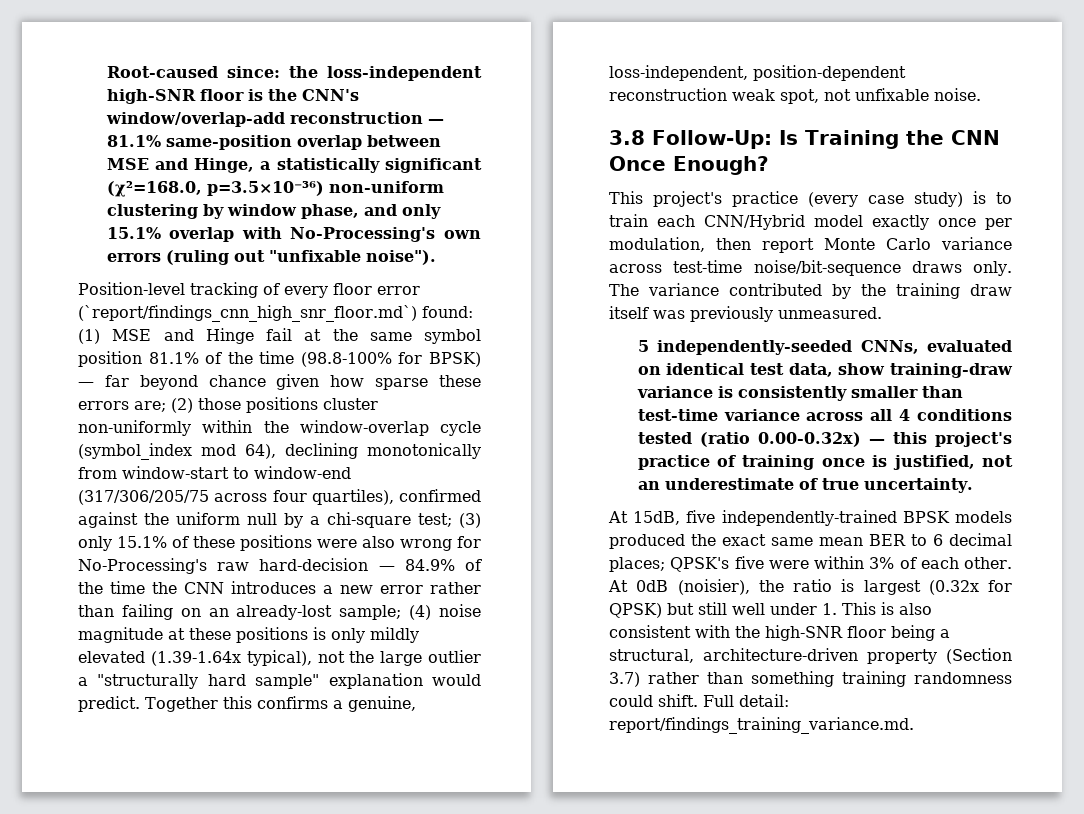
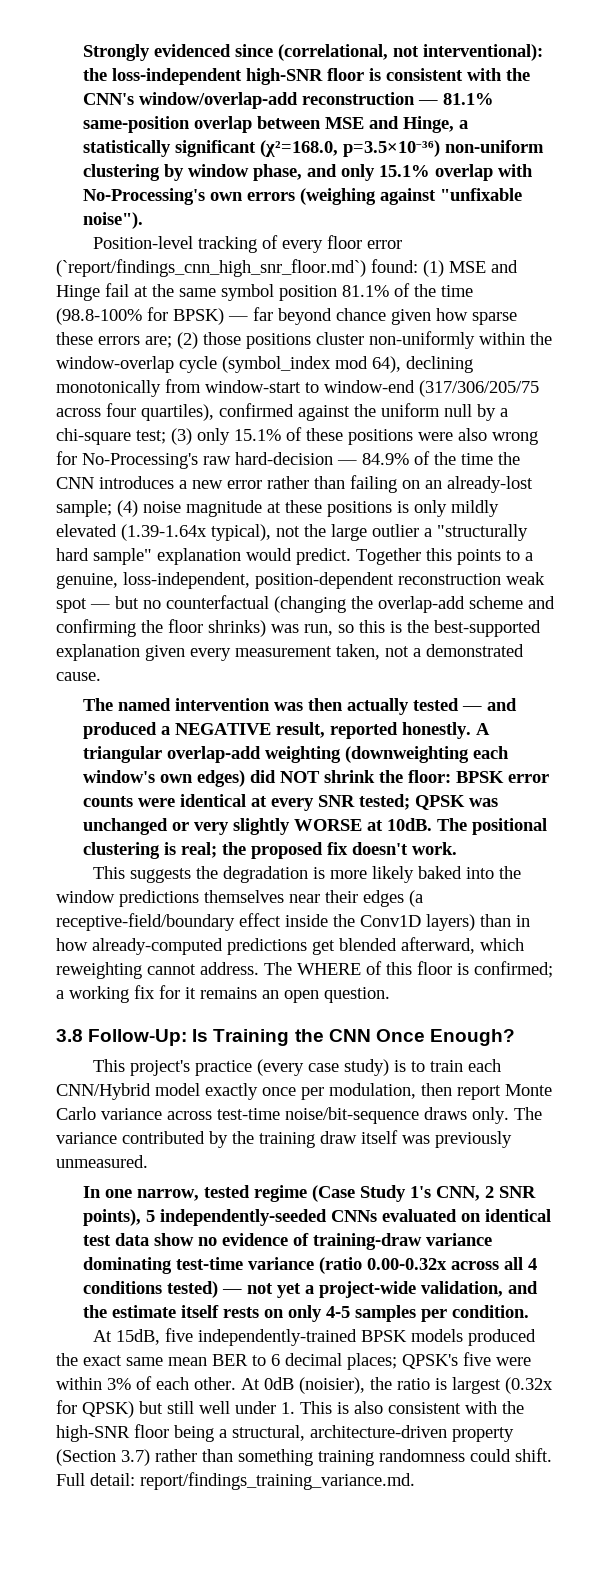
- Root-caused since: the loss-independent high-SNR floor is the CNN's window/overlap-add reconstruction — 81.1% same-position overlap between MSE and Hinge, a statistically significant (χ²=168.0, p=3.5×10⁻³⁶) non-uniform clustering by window phase, and only 15.1% overlap with No-Processing's own errors (ruling out "unfixable noise").
+ Strongly evidenced since (correlational, not interventional): the loss-independent high-SNR floor is consistent with the CNN's window/overlap-add reconstruction — 81.1% same-position overlap between MSE and Hinge, a statistically significant (χ²=168.0, p=3.5×10⁻³⁶) non-uniform clustering by window phase, and only 15.1% overlap with No-Processing's own errors (weighing against "unfixable noise").
- Together this confirms a genuine, loss-independent, position-dependent reconstruction weak spot, not unfixable noise.
+ Together this points to a genuine, loss-independent, position-dependent reconstruction weak spot — but no counterfactual (changing the overlap-add scheme and confirming the floor shrinks) was run, so this is the best-supported explanation given every measurement taken, not a demonstrated cause.
+ The named intervention was then actually tested — and produced a NEGATIVE result, reported honestly. A triangular overlap-add weighting (downweighting each window's own edges) did NOT shrink the floor: BPSK error counts were identical at every SNR tested; QPSK was unchanged or very slightly WORSE at 10dB. The positional clustering is real; the proposed fix doesn't work.
+ This suggests the degradation is more likely baked into the window predictions themselves near their edges (a receptive-field/boundary effect inside the Conv1D layers) than in how already-computed predictions get blended afterward, which reweighting cannot address. The WHERE of this floor is confirmed; a working fix for it remains an open question.
- 5 independently-seeded CNNs, evaluated on identical test data, show training-draw variance is consistently smaller than test-time variance across all 4 conditions tested (ratio 0.00-0.32x) — this project's practice of training once is justified, not an underestimate of true uncertainty.
+ In one narrow, tested regime (Case Study 1's CNN, 2 SNR points), 5 independently-seeded CNNs evaluated on identical test data show no evidence of training-draw variance dominating test-time variance (ratio 0.00-0.32x across all 4 conditions tested) — not yet a project-wide validation, and the estimate itself rests on only 4-5 samples per condition.

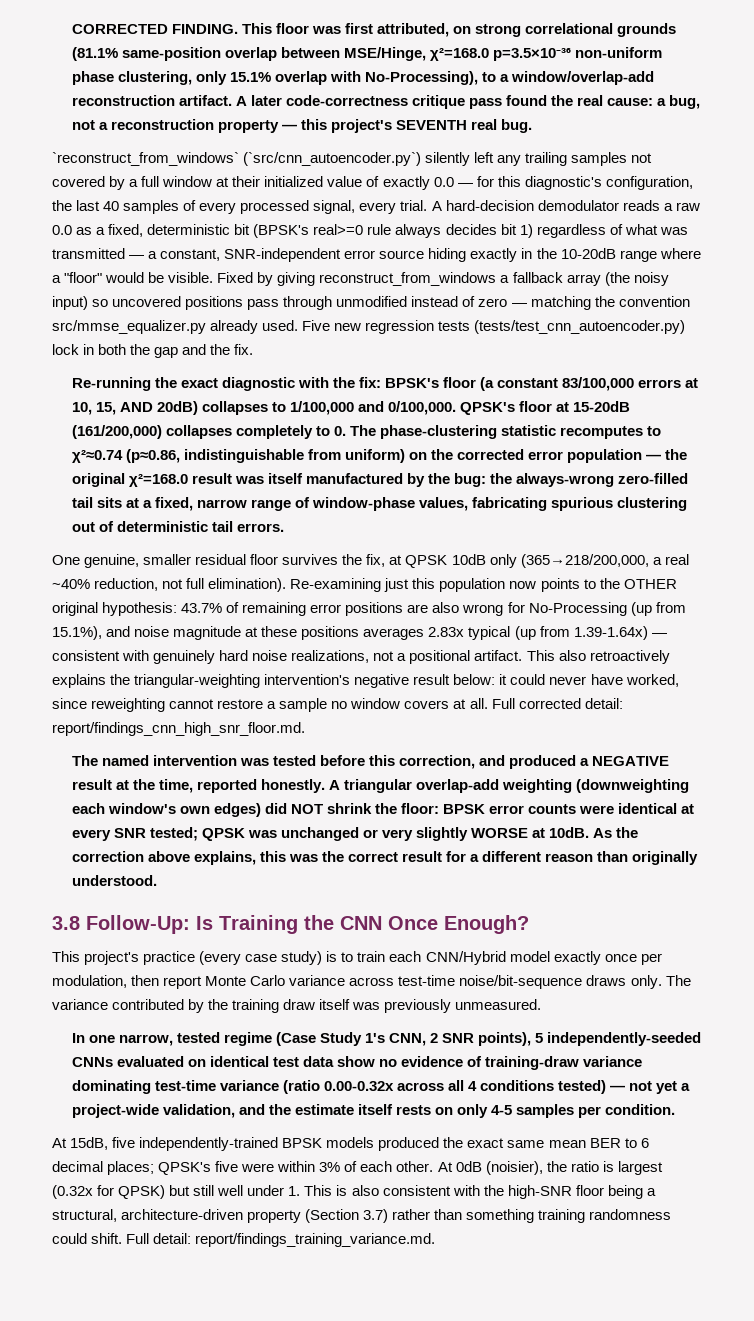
- Strongly evidenced since (correlational, not interventional): the loss-independent high-SNR floor is consistent with the CNN's window/overlap-add reconstruction — 81.1% same-position overlap between MSE and Hinge, a statistically significant (χ²=168.0, p=3.5×10⁻³⁶) non-uniform clustering by window phase, and only 15.1% overlap with No-Processing's own errors (weighing against "unfixable noise").
- Position-level tracking of every floor error (`report/findings_cnn_high_snr_floor.md`) found: (1) MSE and Hinge fail at the same symbol position 81.1% of the time (98.8-100% for BPSK) — far beyond chance given how sparse these errors are; (2) those positions cluster non-uniformly within the window-overlap cycle (symbol_index mod 64), declining monotonically from window-start to window-end (317/306/205/75 across four quartiles), confirmed against the uniform null by a chi-square test; (3) only 15.1% of these positions were also wrong for No-Processing's raw hard-decision — 84.9% of the time the CNN introduces a new error rather than failing on an already-lost sample; (4) noise magnitude at these positions is only mildly elevated (1.39-1.64x typical), not the large outlier a "structurally hard sample" explanation would predict. Together this points to a genuine, loss-independent, position-dependent reconstruction weak spot — but no counterfactual (changing the overlap-add scheme and confirming the floor shrinks) was run, so this is the best-supported explanation given every measurement taken, not a demonstrated cause.
- The named intervention was then actually tested — and produced a NEGATIVE result, reported honestly.
+ CORRECTED FINDING. This floor was first attributed, on strong correlational grounds (81.1% same-position overlap between MSE/Hinge, χ²=168.0 p=3.5×10⁻³⁶ non-uniform phase clustering, only 15.1% overlap with No-Processing), to a window/overlap-add reconstruction artifact. A later code-correctness critique pass found the real cause: a bug, not a reconstruction property — this project's SEVENTH real bug.
+ `reconstruct_from_windows` (`src/cnn_autoencoder.py`) silently left any trailing samples not covered by a full window at their initialized value of exactly 0.0 — for this diagnostic's configuration, the last 40 samples of every processed signal, every trial. A hard-decision demodulator reads a raw 0.0 as a fixed, deterministic bit (BPSK's real>=0 rule always decides bit 1) regardless of what was transmitted — a constant, SNR-independent error source hiding exactly in the 10-20dB range where a "floor" would be visible. Fixed by giving reconstruct_from_windows a fallback array (the noisy input) so uncovered positions pass through unmodified instead of zero — matching the convention src/mmse_equalizer.py already used. Five new regression tests (tests/test_cnn_autoencoder.py) lock in both the gap and the fix.
+ Re-running the exact diagnostic with the fix: BPSK's floor (a constant 83/100,000 errors at 10, 15, AND 20dB) collapses to 1/100,000 and 0/100,000. QPSK's floor at 15-20dB (161/200,000) collapses completely to 0. The phase-clustering statistic recomputes to χ²≈0.74 (p≈0.86, indistinguishable from uniform) on the corrected error population — the original χ²=168.0 result was itself manufactured by the bug: the always-wrong zero-filled tail sits at a fixed, narrow range of window-phase values, fabricating spurious clustering out of deterministic tail errors.
+ One genuine, smaller residual floor survives the fix, at QPSK 10dB only (365→218/200,000, a real ~40% reduction, not full elimination). Re-examining just this population now points to the OTHER original hypothesis: 43.7% of remaining error positions are also wrong for No-Processing (up from 15.1%), and noise magnitude at these positions averages 2.83x typical (up from 1.39-1.64x) — consistent with genuinely hard noise realizations, not a positional artifact. This also retroactively explains the triangular-weighting intervention's negative result below: it could never have worked, since reweighting cannot restore a sample no window covers at all. Full corrected detail: report/findings_cnn_high_snr_floor.md.
+ The named intervention was tested before this correction, and produced a NEGATIVE result at the time, reported honestly.
- The positional clustering is real; the proposed fix doesn't work.
- This suggests the degradation is more likely baked into the window predictions themselves near their edges (a receptive-field/boundary effect inside the Conv1D layers) than in how already-computed predictions get blended afterward, which reweighting cannot address. The WHERE of this floor is confirmed; a working fix for it remains an open question.
+ As the correction above explains, this was the correct result for a different reason than originally understood.

